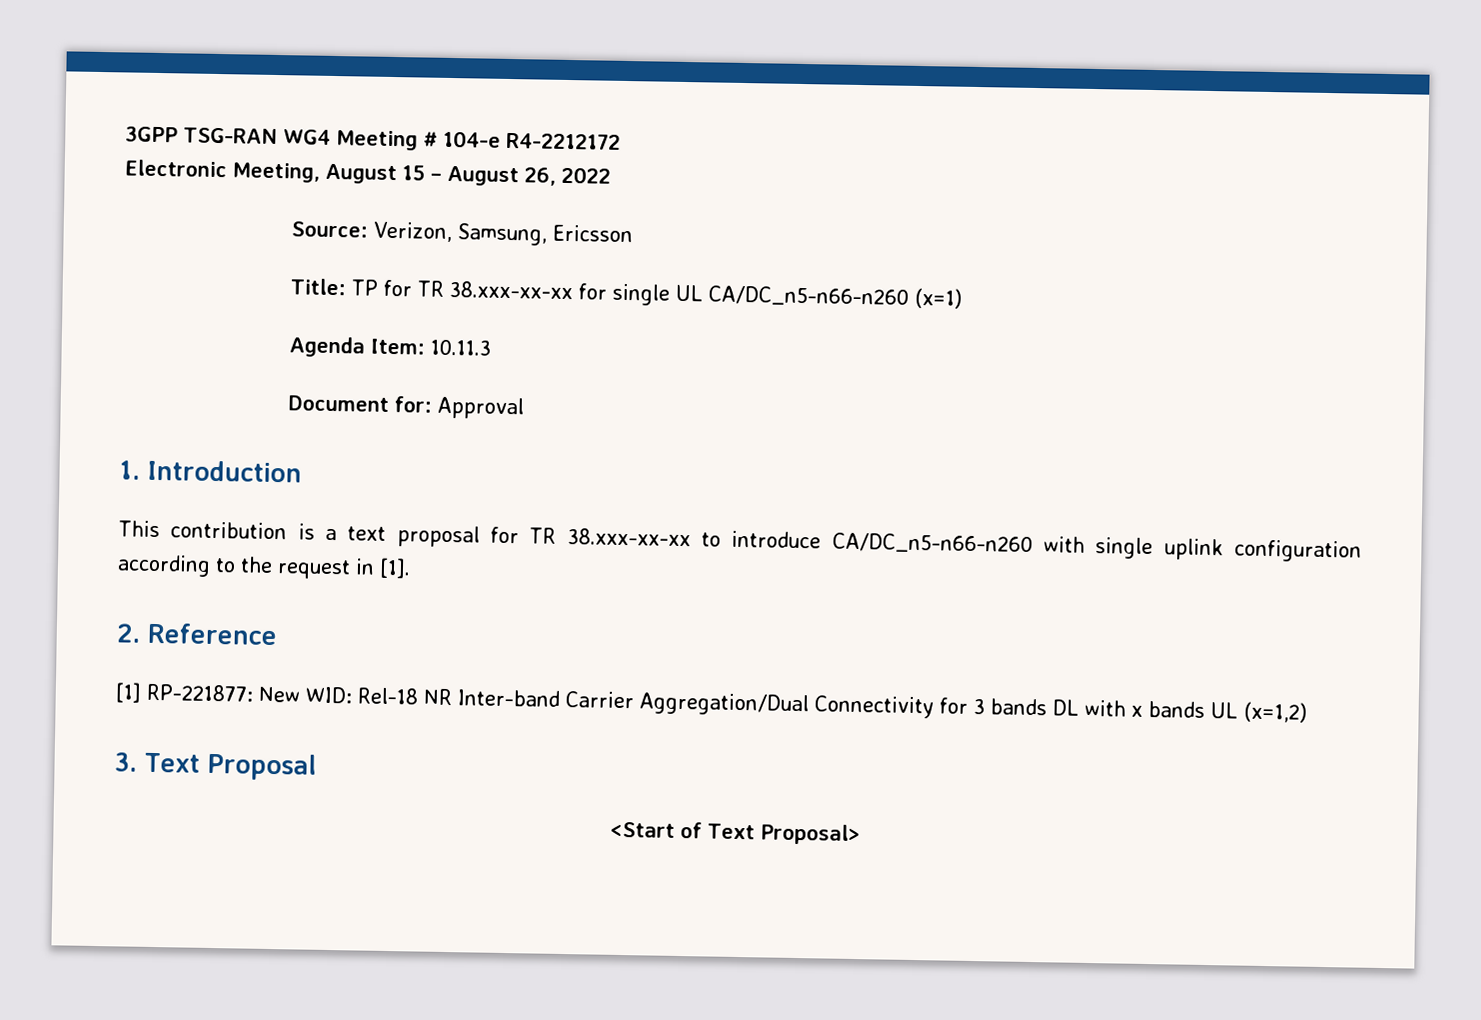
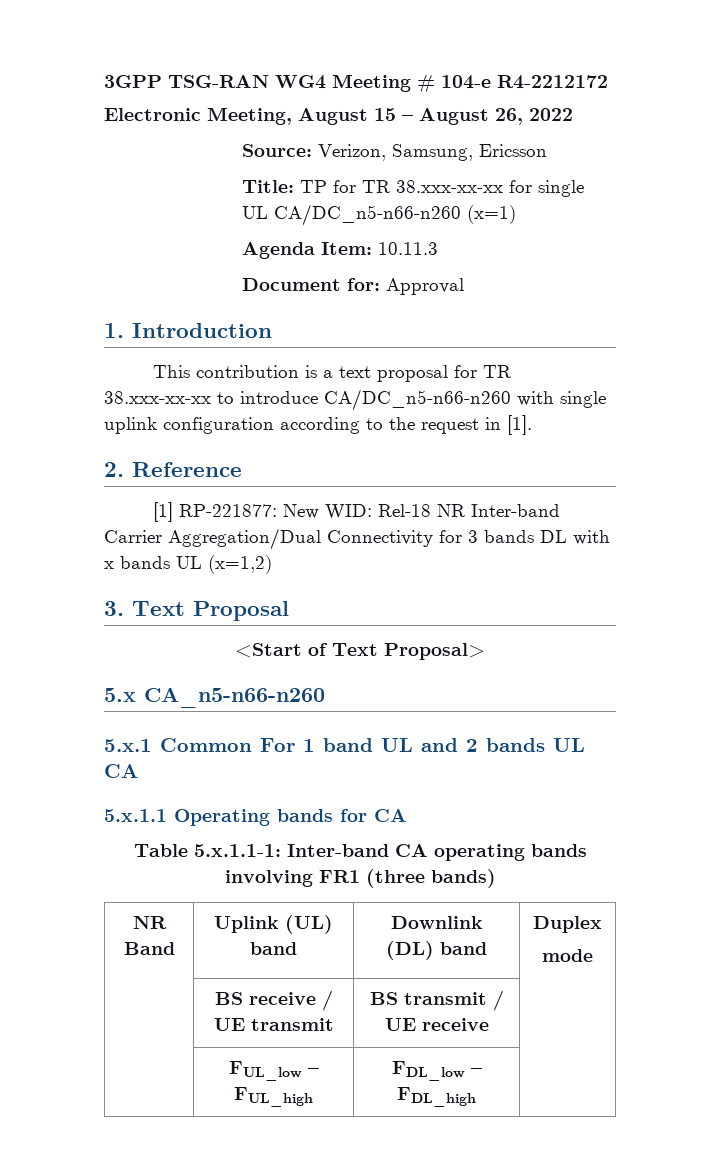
+ 5.x CA_n5-n66-n260
+ 5.x.1 Common For 1 band UL and 2 bands UL CA
+ 5.x.1.1 Operating bands for CA
+ Table 5.x.1.1-1: Inter-band CA operating bands involving FR1 (three bands)
+ NR Band | Uplink (UL) band | Downlink (DL) band | Duplex
+ mode
+ | BS receive / UE transmit | BS transmit / UE receive |
+ | FUL_low – FUL_high | FDL_low – FDL_high |

